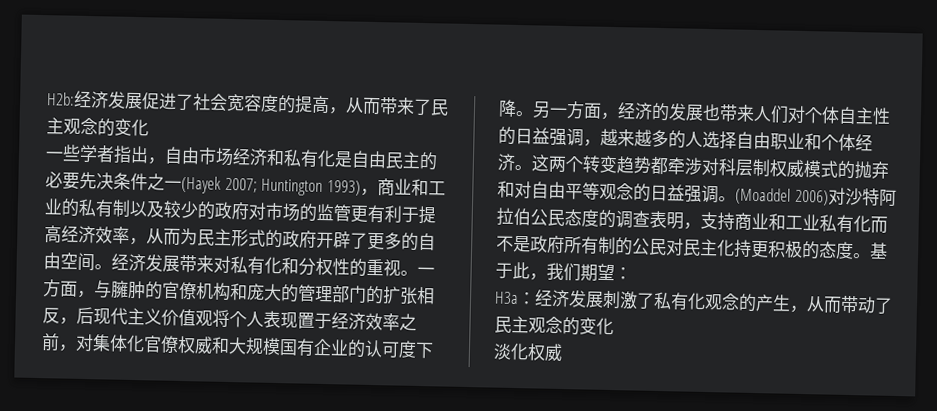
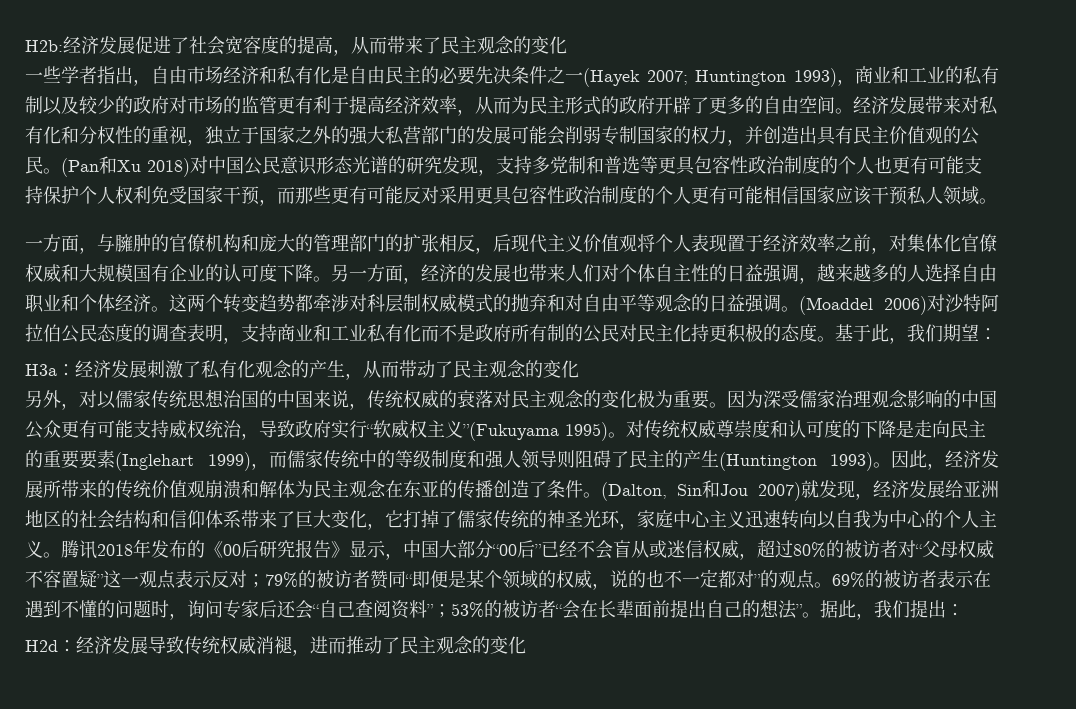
- 经济发展带来对私有化和分权性的重视。一方面，与臃肿的官僚机构和庞大的管理部门的扩张相反，后现代主义价值观将个人表现置于经济效率之前，对集体化官僚权威和大规模国有企业的认可度下降。
+ 经济发展带来对私有化和分权性的重视，独立于国家之外的强大私营部门的发展可能会削弱专制国家的权力，并创造出具有民主价值观的公民。(Pan和Xu 2018)对中国公民意识形态光谱的研究发现，支持多党制和普选等更具包容性政治制度的个人也更有可能支持保护个人权利免受国家干预，而那些更有可能反对采用更具包容性政治制度的个人更有可能相信国家应该干预私人领域。
+ 一方面，与臃肿的官僚机构和庞大的管理部门的扩张相反，后现代主义价值观将个人表现置于经济效率之前，对集体化官僚权威和大规模国有企业的认可度下降。
- 淡化权威
+ 另外，对以儒家传统思想治国的中国来说，传统权威的衰落对民主观念的变化极为重要。因为深受儒家治理观念影响的中国公众更有可能支持威权统治，导致政府实行“软威权主义”(Fukuyama 1995)。对传统权威尊崇度和认可度的下降是走向民主的重要要素(Inglehart 1999)，而儒家传统中的等级制度和强人领导则阻碍了民主的产生(Huntington 1993)。因此，经济发展所带来的传统价值观崩溃和解体为民主观念在东亚的传播创造了条件。(Dalton, Sin和Jou 2007)就发现，经济发展给亚洲地区的社会结构和信仰体系带来了巨大变化，它打掉了儒家传统的神圣光环，家庭中心主义迅速转向以自我为中心的个人主义。腾讯2018年发布的《00后研究报告》显示，中国大部分“00后”已经不会盲从或迷信权威，超过80%的被访者对“父母权威不容置疑”这一观点表示反对；79%的被访者赞同“即便是某个领域的权威，说的也不一定都对”的观点。69%的被访者表示在遇到不懂的问题时，询问专家后还会“自己查阅资料”；53%的被访者“会在长辈面前提出自己的想法”。据此，我们提出：
+ H2d：经济发展导致传统权威消褪，进而推动了民主观念的变化

